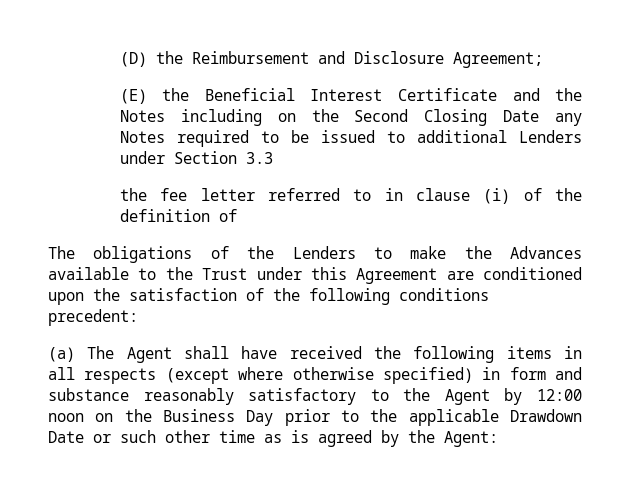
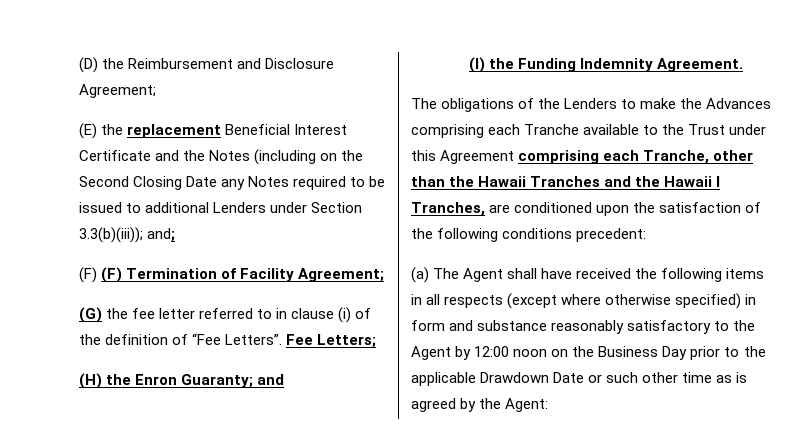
- (E) the Beneficial Interest Certificate and the Notes including on the Second Closing Date any Notes required to be issued to additional Lenders under Section 3.3
- the fee letter referred to in clause (i) of the definition of
+ (E) the replacement Beneficial Interest Certificate and the Notes (including on the Second Closing Date any Notes required to be issued to additional Lenders under Section 3.3(b)(iii)); and;
+ (F) (F) Termination of Facility Agreement;
+ (G) the fee letter referred to in clause (i) of the definition of “Fee Letters”. Fee Letters;
+ (H) the Enron Guaranty; and
+ (I) the Funding Indemnity Agreement.
- The obligations of the Lenders to make the Advances available to the Trust under this Agreement are conditioned upon the satisfaction of the following conditions precedent:
+ The obligations of the Lenders to make the Advances comprising each Tranche available to the Trust under this Agreement comprising each Tranche, other than the Hawaii Tranches and the Hawaii I Tranches, are conditioned upon the satisfaction of the following conditions precedent:

